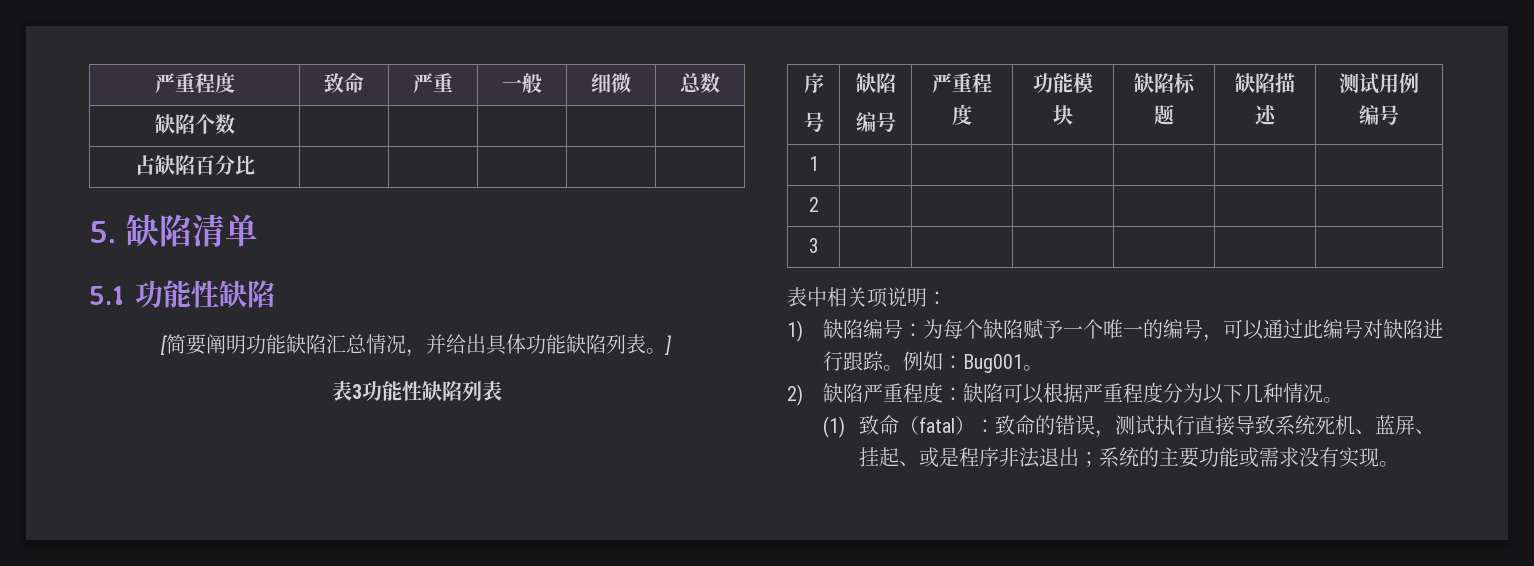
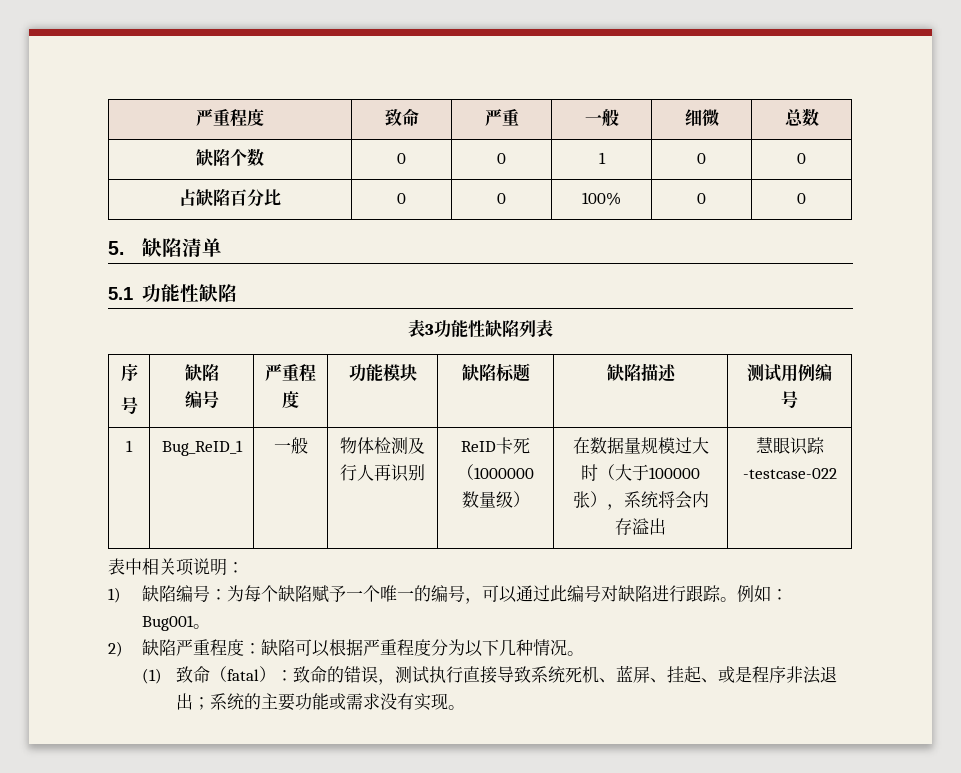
- 缺陷个数 | | | | |
- 占缺陷百分比 | | | | |
+ 缺陷个数 | 0 | 0 | 1 | 0 | 0
+ 占缺陷百分比 | 0 | 0 | 100% | 0 | 0
- [简要阐明功能缺陷汇总情况，并给出具体功能缺陷列表。]
- 1 | | | | | |
- 2 | | | | | |
- 3 | | | | | |
+ 1 | Bug_ReID_1 | 一般 | 物体检测及行人再识别 | ReID卡死（1000000数量级） | 在数据量规模过大时（大于100000张），系统将会内存溢出 | 慧眼识踪-testcase-022

